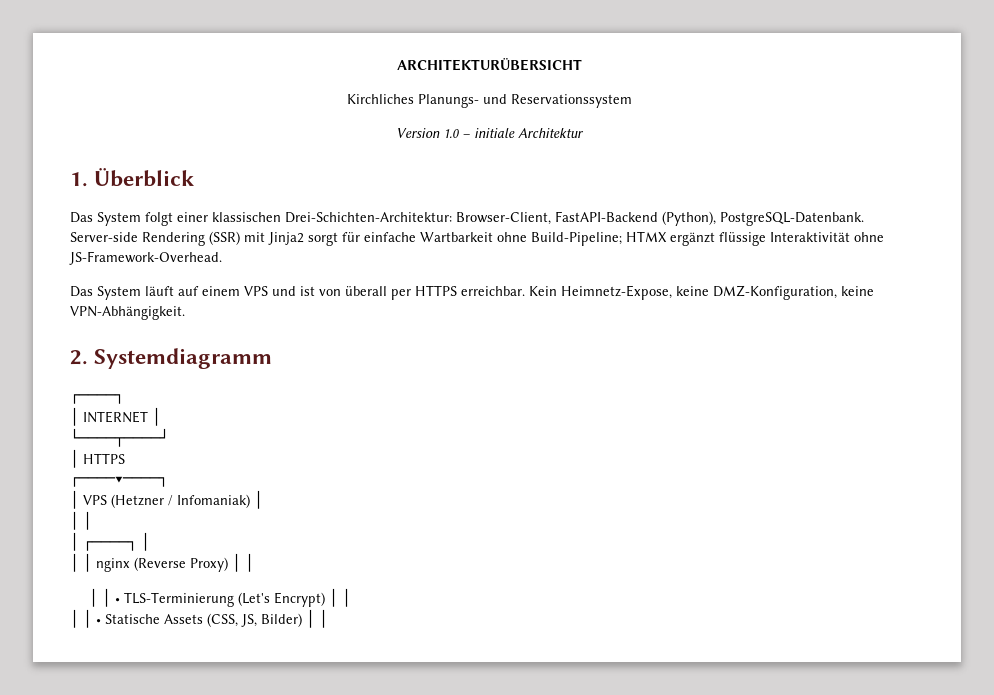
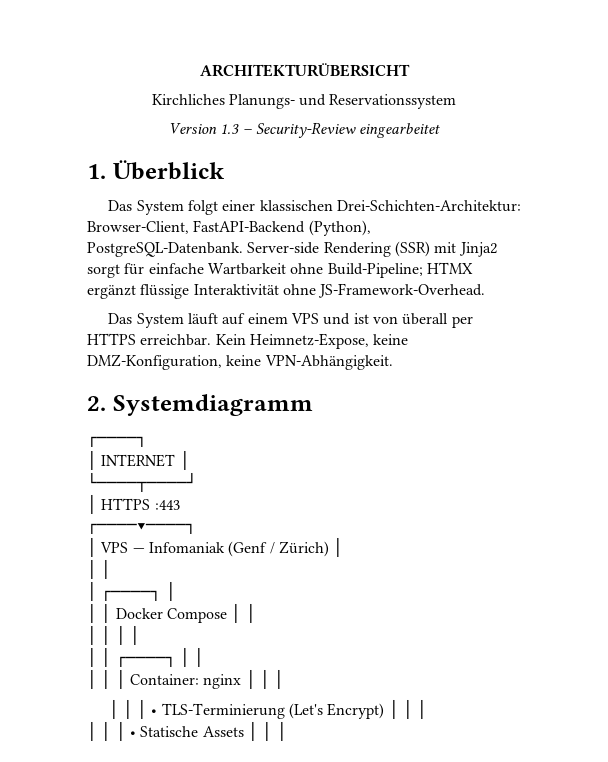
- Version 1.0 – initiale Architektur
+ Version 1.3 – Security-Review eingearbeitet
- │ HTTPS
+ │ HTTPS :443
- │ VPS (Hetzner / Infomaniak) │
+ │ VPS — Infomaniak (Genf / Zürich) │
- │ │ nginx (Reverse Proxy) │ │
- │ │ • TLS-Terminierung (Let's Encrypt) │ │
- │ │ • Statische Assets (CSS, JS, Bilder) │ │
+ │ │ Docker Compose │ │
+ │ │ │ │
+ │ │ ┌────┐ │ │
+ │ │ │ Container: nginx │ │ │
+ │ │ │ • TLS-Terminierung (Let's Encrypt) │ │ │
+ │ │ │ • Statische Assets │ │ │

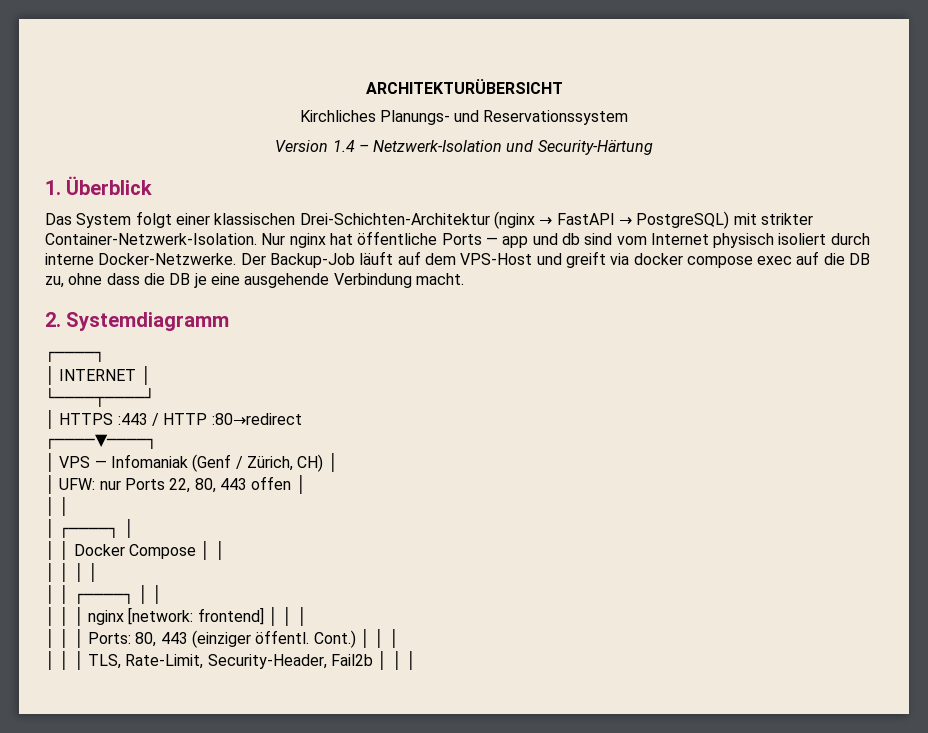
- Version 1.3 – Security-Review eingearbeitet
+ Version 1.4 – Netzwerk-Isolation und Security-Härtung
- Das System folgt einer klassischen Drei-Schichten-Architektur: Browser-Client, FastAPI-Backend (Python), PostgreSQL-Datenbank. Server-side Rendering (SSR) mit Jinja2 sorgt für einfache Wartbarkeit ohne Build-Pipeline; HTMX ergänzt flüssige Interaktivität ohne JS-Framework-Overhead.
- Das System läuft auf einem VPS und ist von überall per HTTPS erreichbar. Kein Heimnetz-Expose, keine DMZ-Konfiguration, keine VPN-Abhängigkeit.
+ Das System folgt einer klassischen Drei-Schichten-Architektur (nginx → FastAPI → PostgreSQL) mit strikter Container-Netzwerk-Isolation. Nur nginx hat öffentliche Ports — app und db sind vom Internet physisch isoliert durch interne Docker-Netzwerke. Der Backup-Job läuft auf dem VPS-Host und greift via docker compose exec auf die DB zu, ohne dass die DB je eine ausgehende Verbindung macht.
- │ HTTPS :443
+ │ HTTPS :443 / HTTP :80→redirect
- │ VPS — Infomaniak (Genf / Zürich) │
+ │ VPS — Infomaniak (Genf / Zürich, CH) │
+ │ UFW: nur Ports 22, 80, 443 offen │
- │ │ │ Container: nginx │ │ │
- │ │ │ • TLS-Terminierung (Let's Encrypt) │ │ │
- │ │ │ • Statische Assets │ │ │
+ │ │ │ nginx [network: frontend] │ │ │
+ │ │ │ Ports: 80, 443 (einziger öffentl. Cont.) │ │ │
+ │ │ │ TLS, Rate-Limit, Security-Header, Fail2b │ │ │

